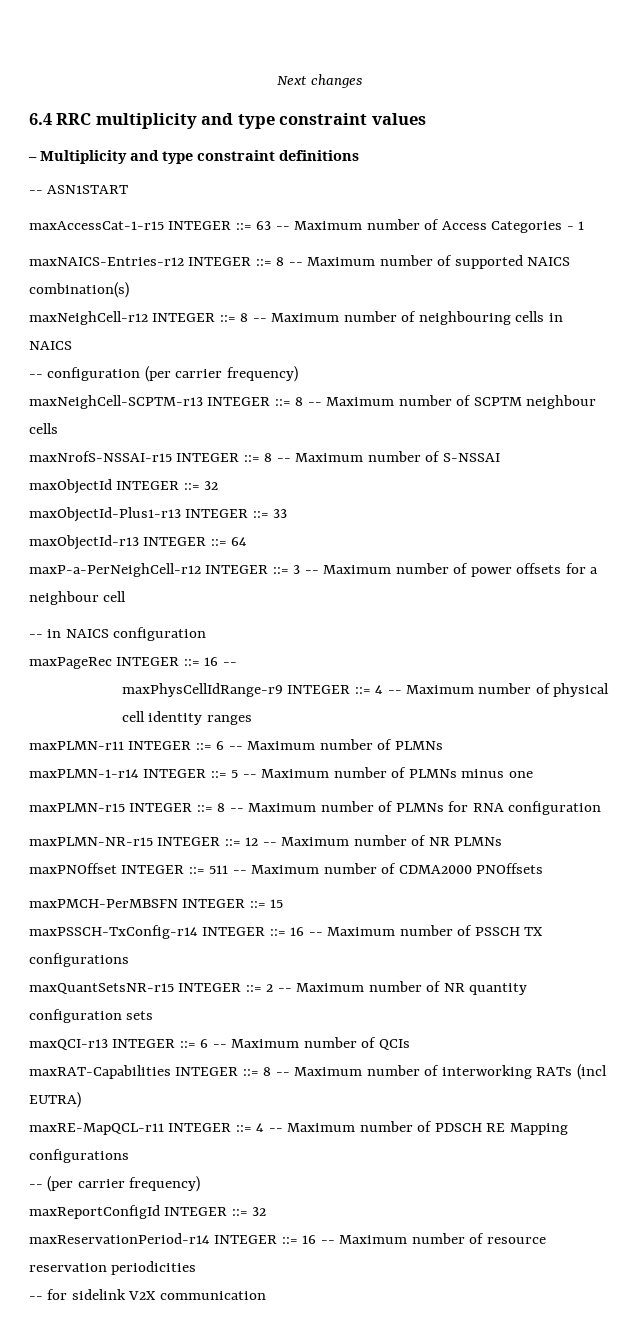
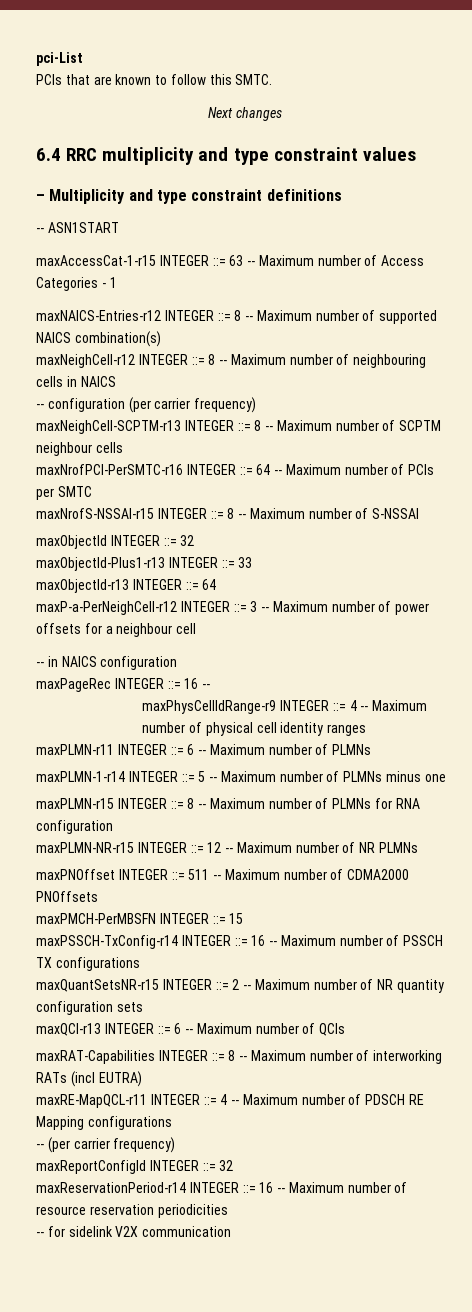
+ pci-List
+ PCIs that are known to follow this SMTC.
+ maxNrofPCI-PerSMTC-r16 INTEGER ::= 64 -- Maximum number of PCIs per SMTC

